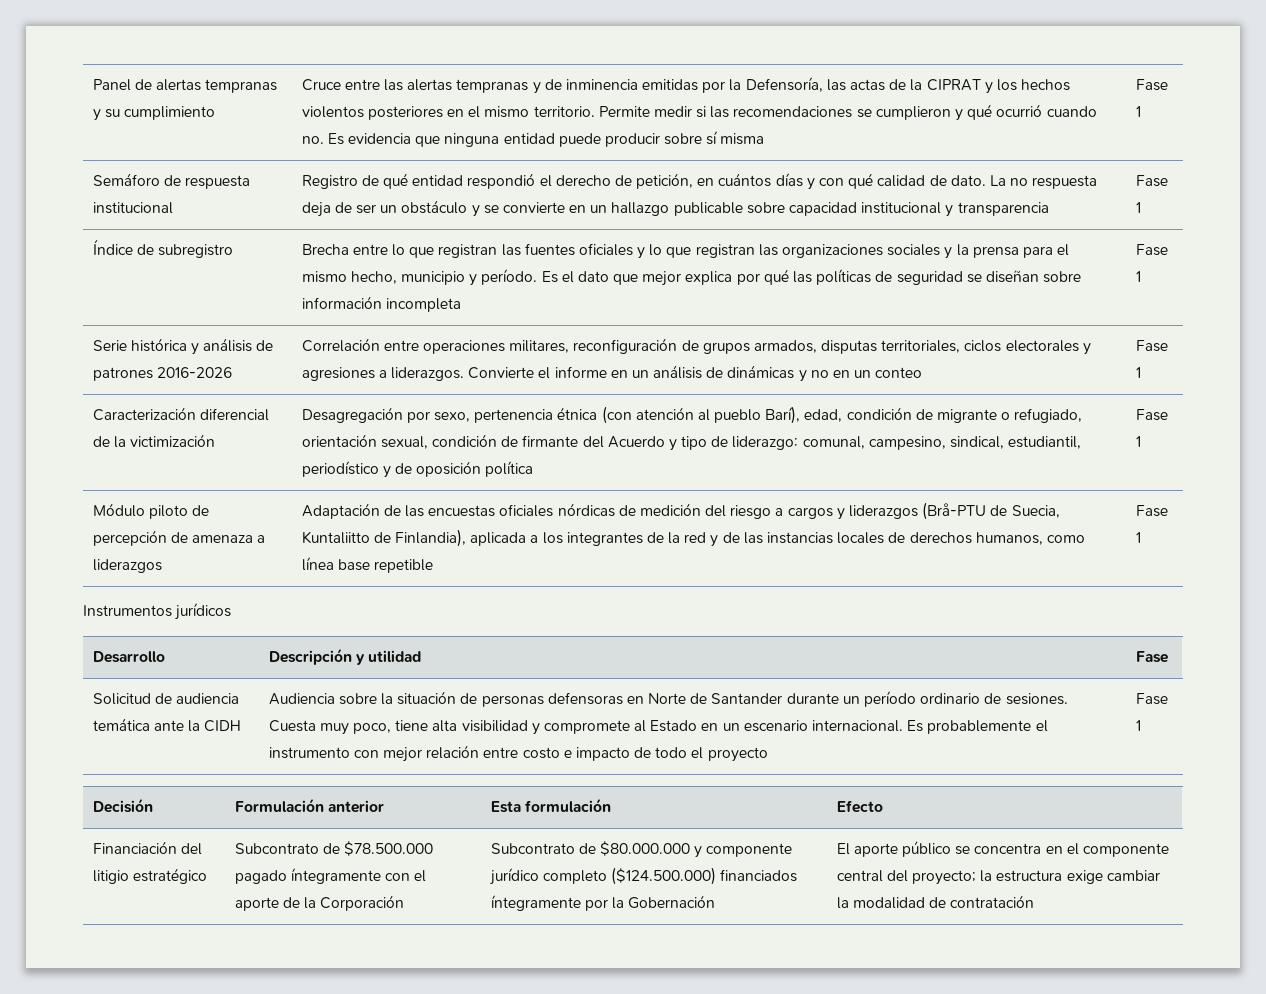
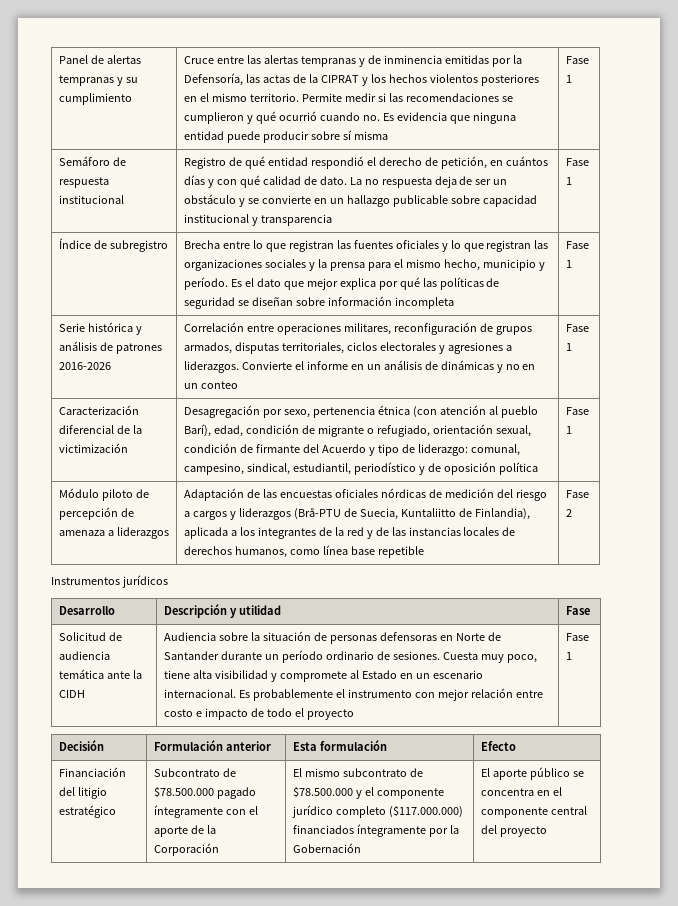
- Adaptación de las encuestas oficiales nórdicas de medición del riesgo a cargos y liderazgos (Brå-PTU de Suecia, Kuntaliitto de Finlandia), aplicada a los integrantes de la red y de las instancias locales de derechos humanos, como línea base repetible | Fase 1
+ Adaptación de las encuestas oficiales nórdicas de medición del riesgo a cargos y liderazgos (Brå-PTU de Suecia, Kuntaliitto de Finlandia), aplicada a los integrantes de la red y de las instancias locales de derechos humanos, como línea base repetible | Fase 2
- Subcontrato de $80.000.000 y componente jurídico completo ($124.500.000) financiados íntegramente por la Gobernación
+ El mismo subcontrato de $78.500.000 y el componente jurídico completo ($117.000.000) financiados íntegramente por la Gobernación
- El aporte público se concentra en el componente central del proyecto; la estructura exige cambiar la modalidad de contratación
+ El aporte público se concentra en el componente central del proyecto

